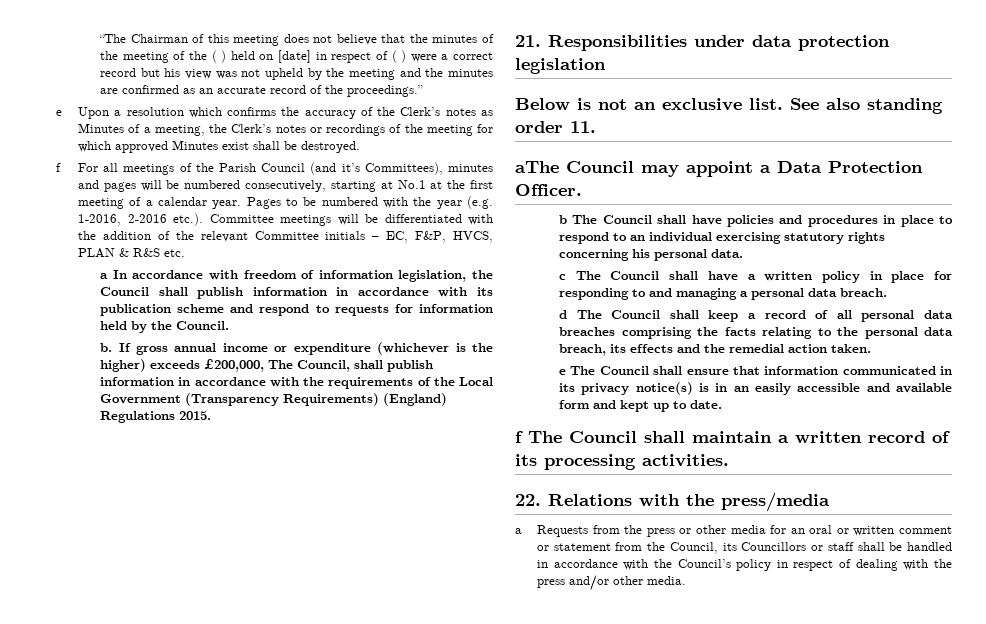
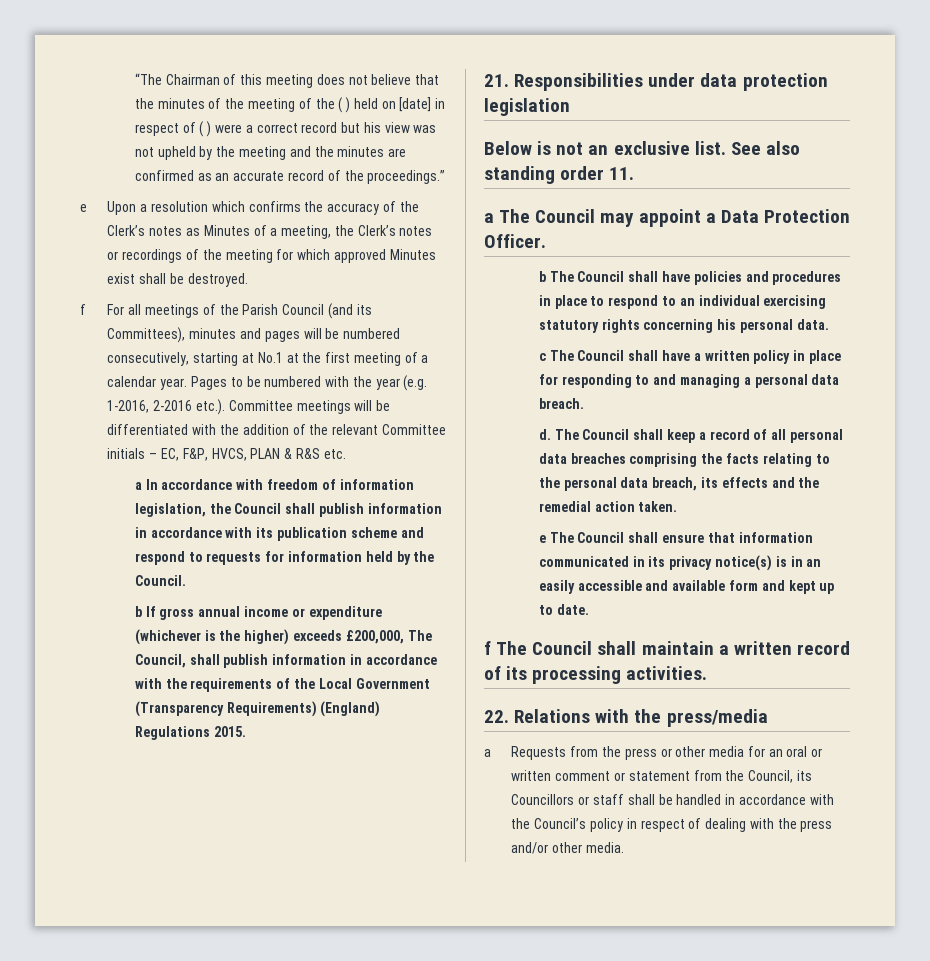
- f For all meetings of the Parish Council (and it’s Committees), minutes and pages will be numbered consecutively, starting at No.1 at the first meeting of a calendar year.
+ f For all meetings of the Parish Council (and its Committees), minutes and pages will be numbered consecutively, starting at No.1 at the first meeting of a calendar year.
- b. If gross annual income or expenditure (whichever is the higher) exceeds £200,000, The Council, shall publish information in accordance with the requirements of the Local Government (Transparency Requirements) (England) Regulations 2015.
+ b If gross annual income or expenditure (whichever is the higher) exceeds £200,000, The Council, shall publish information in accordance with the requirements of the Local Government (Transparency Requirements) (England) Regulations 2015.
- aThe Council may appoint a Data Protection Officer.
+ a The Council may appoint a Data Protection Officer.
- d The Council shall keep a record of all personal data breaches comprising the facts relating to the personal data breach, its effects and the remedial action taken.
+ d. The Council shall keep a record of all personal data breaches comprising the facts relating to the personal data breach, its effects and the remedial action taken.

